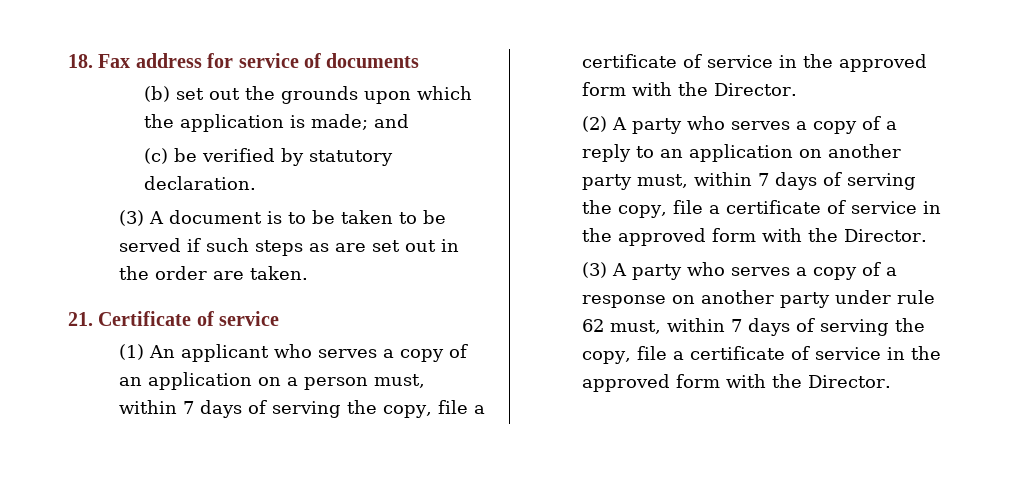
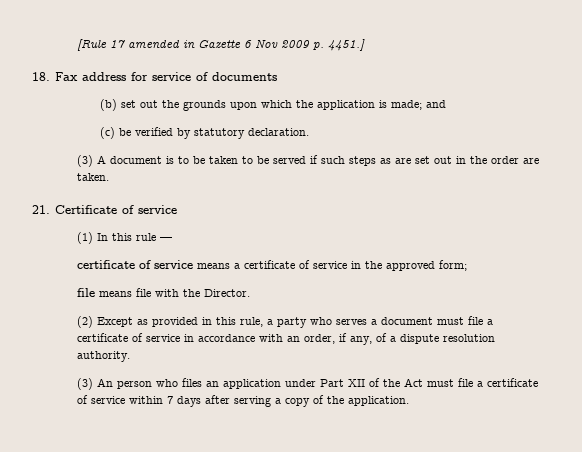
+ [Rule 17 amended in Gazette 6 Nov 2009 p. 4451.]
- (1) An applicant who serves a copy of an application on a person must, within 7 days of serving the copy, file a certificate of service in the approved form with the Director.
+ (1) In this rule —
+ certificate of service means a certificate of service in the approved form;
+ file means file with the Director.
- (2) A party who serves a copy of a reply to an application on another party must, within 7 days of serving the copy, file a certificate of service in the approved form with the Director.
- (3) A party who serves a copy of a response on another party under rule 62 must, within 7 days of serving the copy, file a certificate of service in the approved form with the Director.
+ (2) Except as provided in this rule, a party who serves a document must file a certificate of service in accordance with an order, if any, of a dispute resolution authority.
+ (3) An person who files an application under Part XII of the Act must file a certificate of service within 7 days after serving a copy of the application.

